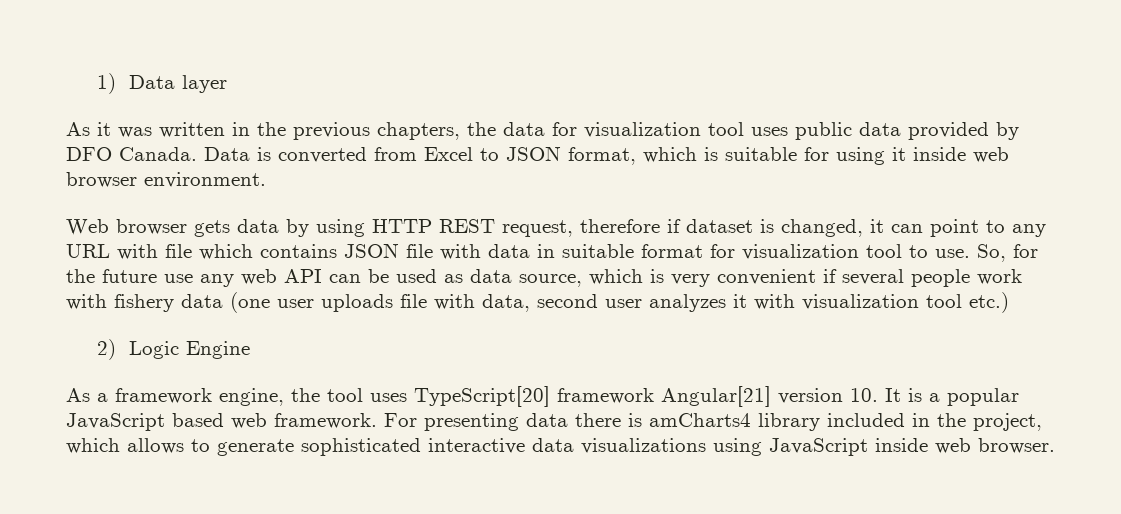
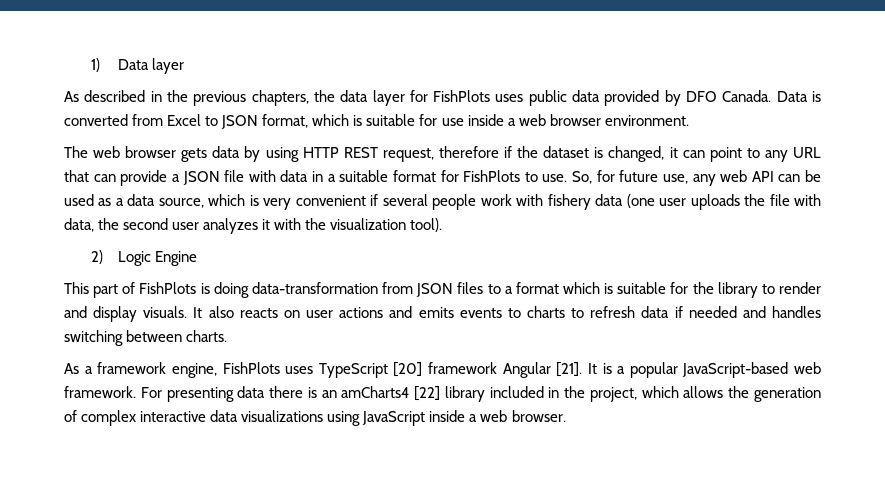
- As it was written in the previous chapters, the data for visualization tool uses public data provided by DFO Canada.
+ As described in the previous chapters, the data layer for FishPlots uses public data provided by DFO Canada.
- Data is converted from Excel to JSON format, which is suitable for using it inside web browser environment.
+ Data is converted from Excel to JSON format, which is suitable for use inside a web browser environment.
- Web browser gets data by using HTTP REST request, therefore if dataset is changed, it can point to any URL with file which contains JSON file with data in suitable format for visualization tool to use.
+ The web browser gets data by using HTTP REST request, therefore if the dataset is changed, it can point to any URL that can provide a JSON file with data in a suitable format for FishPlots to use.
- So, for the future use any web API can be used as data source, which is very convenient if several people work with fishery data (one user uploads file with data, second user analyzes it with visualization tool etc.)
+ So, for future use, any web API can be used as a data source, which is very convenient if several people work with fishery data (one user uploads the file with data, the second user analyzes it with the visualization tool).
- As a framework engine, the tool uses TypeScript[20] framework Angular[21] version 10. It is a popular JavaScript based web framework.
+ This part of FishPlots is doing data-transformation from JSON files to a format which is suitable for the library to render and display visuals. It also reacts on user actions and emits events to charts to refresh data if needed and handles switching between charts.
+ As a framework engine, FishPlots uses TypeScript [20] framework Angular [21]. It is a popular JavaScript-based web framework.
- For presenting data there is amCharts4 library included in the project, which allows to generate sophisticated interactive data visualizations using JavaScript inside web browser.
+ For presenting data there is an amCharts4 [22] library included in the project, which allows the generation of complex interactive data visualizations using JavaScript inside a web browser.

